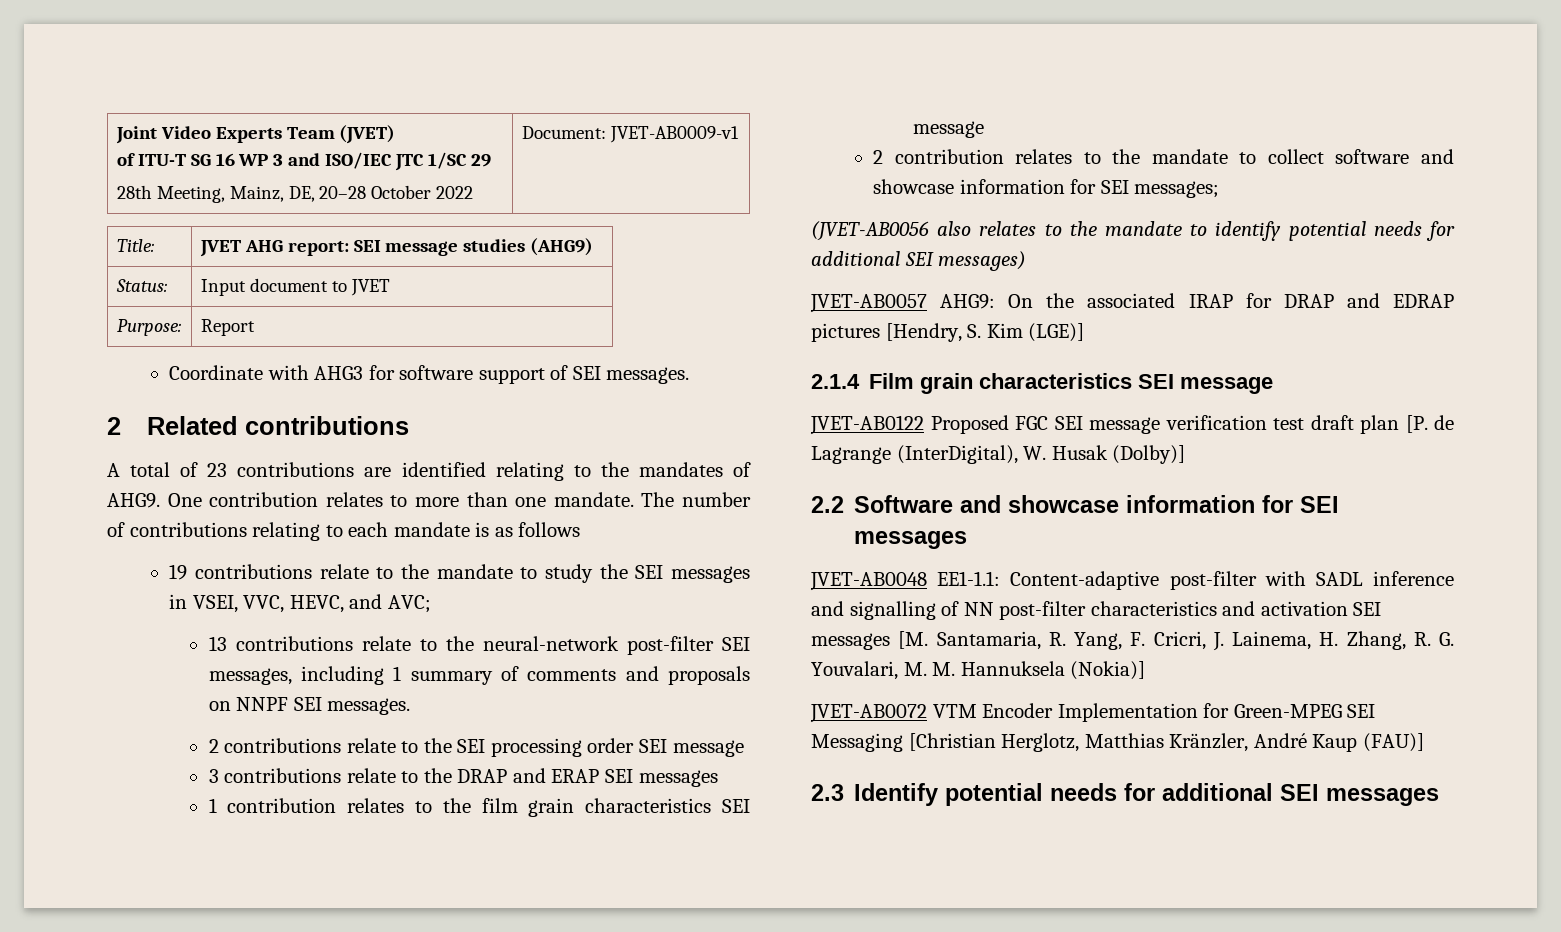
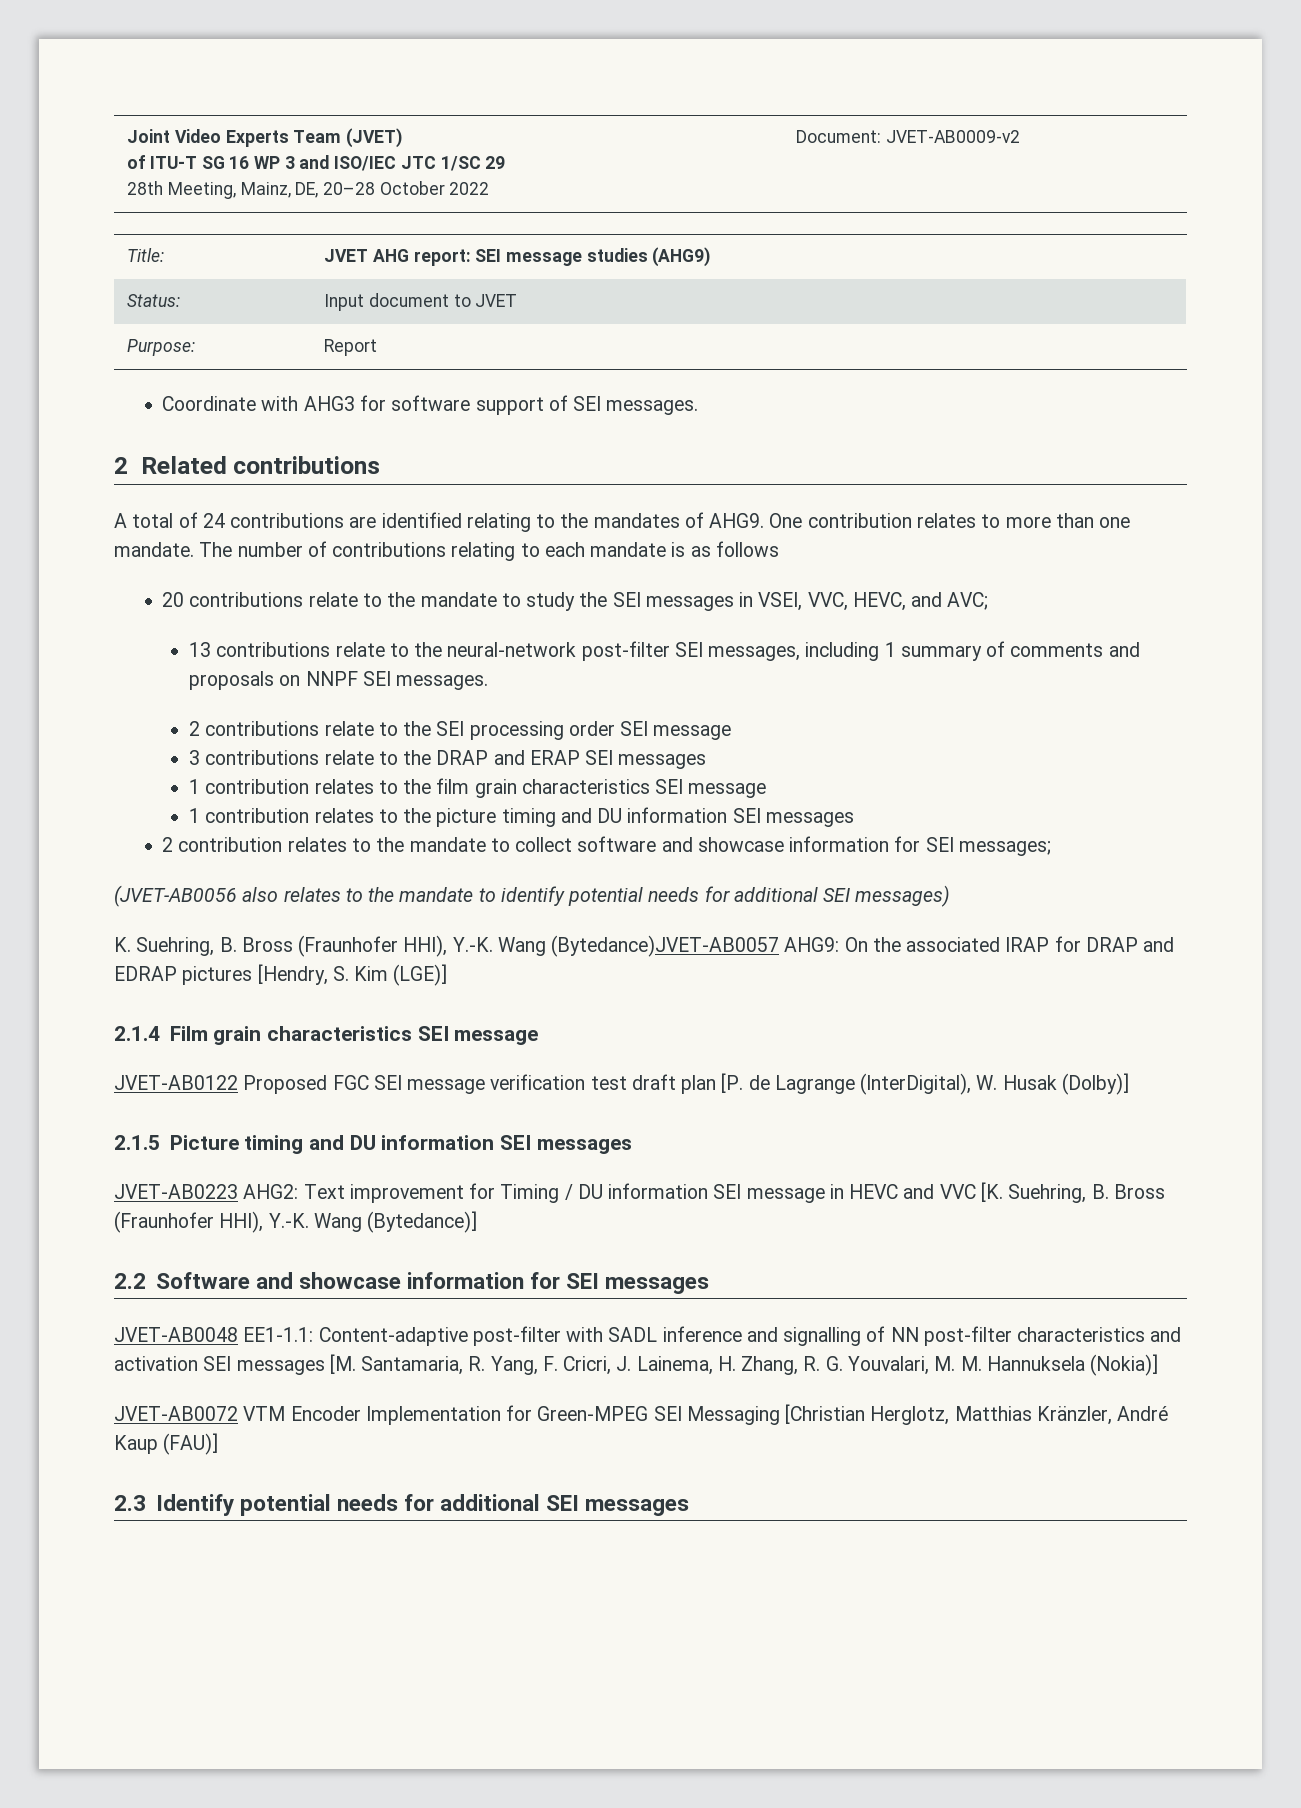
  Joint Video Experts Team (JVET)
  of ITU-T SG 16 WP 3 and ISO/IEC JTC 1/SC 29
- 28th Meeting, Mainz, DE, 20–28 October 2022 | Document: JVET-AB0009-v1
+ 28th Meeting, Mainz, DE, 20–28 October 2022 | Document: JVET-AB0009-v2
- A total of 23 contributions are identified relating to the mandates of AHG9.
+ A total of 24 contributions are identified relating to the mandates of AHG9.
- 19 contributions relate to the mandate to study the SEI messages in VSEI, VVC, HEVC, and AVC;
+ 20 contributions relate to the mandate to study the SEI messages in VSEI, VVC, HEVC, and AVC;
+ 1 contribution relates to the picture timing and DU information SEI messages
- JVET-AB0057 AHG9: On the associated IRAP for DRAP and EDRAP pictures [Hendry, S. Kim (LGE)]
+ K. Suehring, B. Bross (Fraunhofer HHI), Y.-K. Wang (Bytedance)JVET-AB0057 AHG9: On the associated IRAP for DRAP and EDRAP pictures [Hendry, S. Kim (LGE)]
+ 2.1.5 Picture timing and DU information SEI messages
+ JVET-AB0223 AHG2: Text improvement for Timing / DU information SEI message in HEVC and VVC [K. Suehring, B. Bross (Fraunhofer HHI), Y.-K. Wang (Bytedance)]

